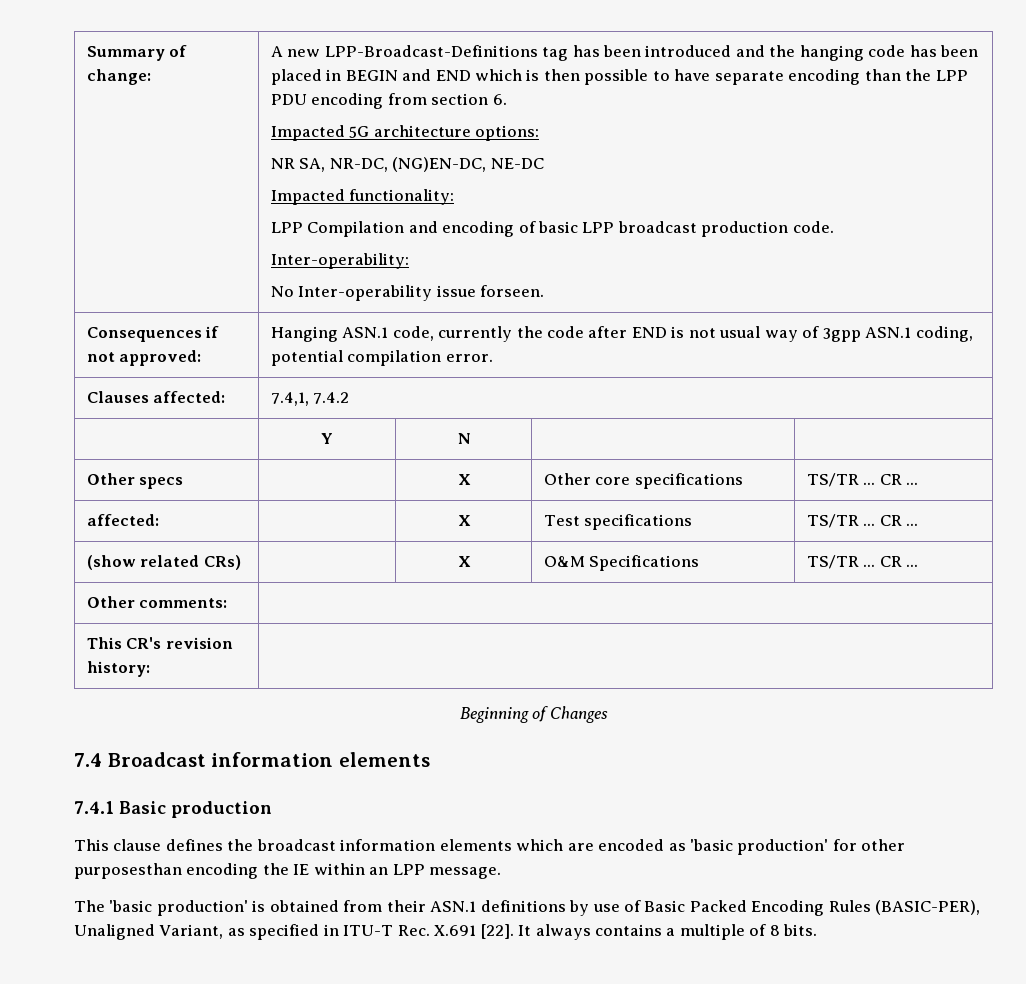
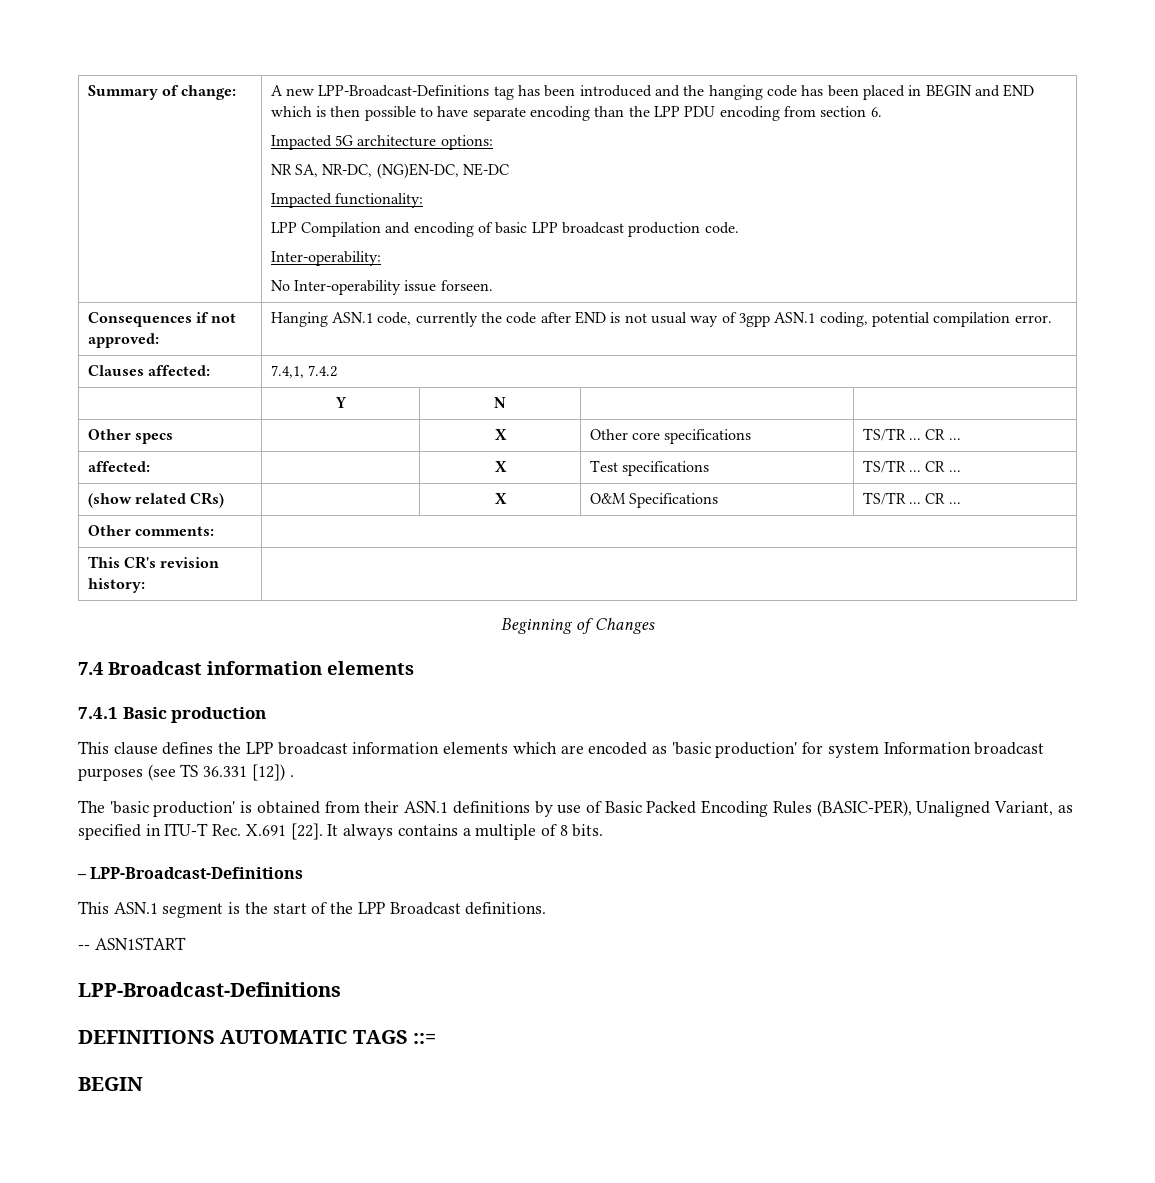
- This clause defines the broadcast information elements which are encoded as 'basic production' for other purposesthan encoding the IE within an LPP message.
+ This clause defines the LPP broadcast information elements which are encoded as 'basic production' for system Information broadcast purposes (see TS 36.331 [12]) .
+ – LPP-Broadcast-Definitions
+ This ASN.1 segment is the start of the LPP Broadcast definitions.
+ -- ASN1START
+ LPP-Broadcast-Definitions
+ DEFINITIONS AUTOMATIC TAGS ::=
+ BEGIN

